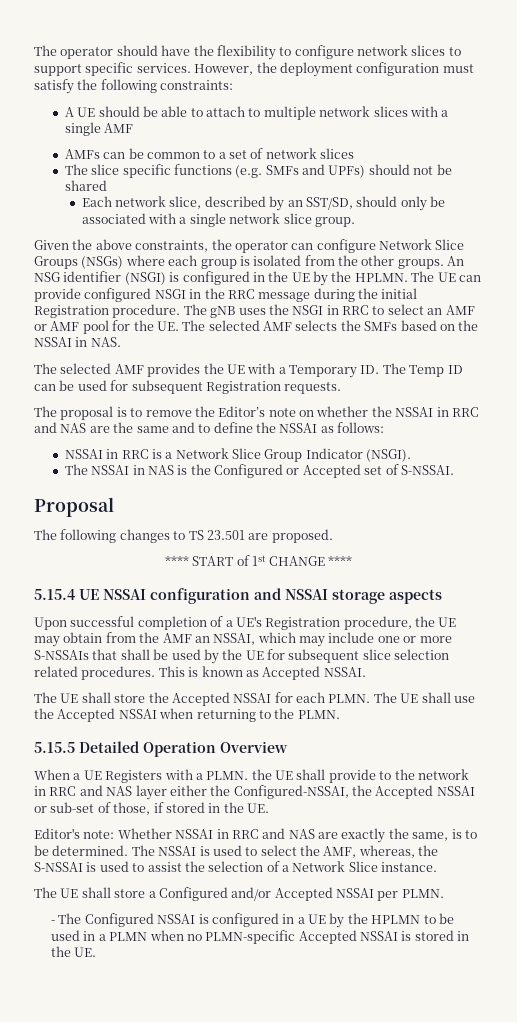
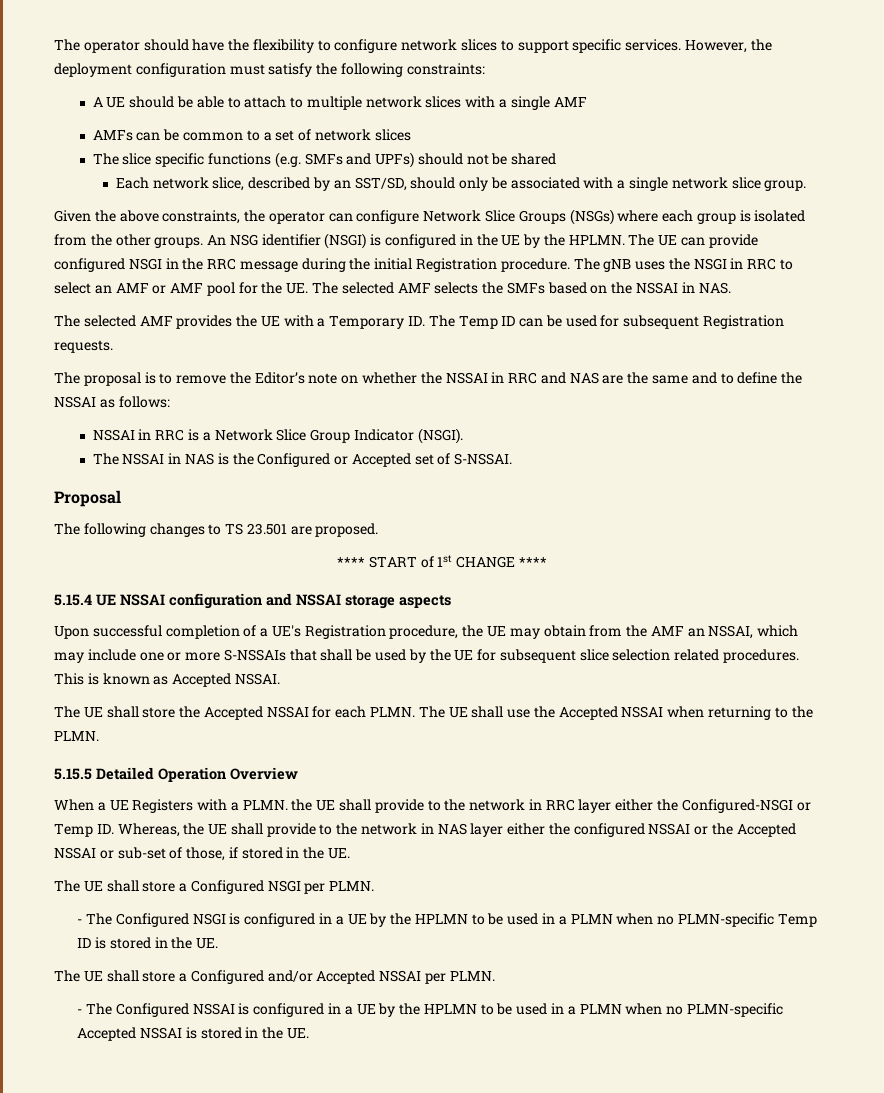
- When a UE Registers with a PLMN. the UE shall provide to the network in RRC and NAS layer either the Configured-NSSAI, the Accepted NSSAI or sub-set of those, if stored in the UE.
+ When a UE Registers with a PLMN. the UE shall provide to the network in RRC layer either the Configured-NSGI or Temp ID. Whereas, the UE shall provide to the network in NAS layer either the configured NSSAI or the Accepted NSSAI or sub-set of those, if stored in the UE.
- Editor's note: Whether NSSAI in RRC and NAS are exactly the same, is to be determined. The NSSAI is used to select the AMF, whereas, the S-NSSAI is used to assist the selection of a Network Slice instance.
+ The UE shall store a Configured NSGI per PLMN.
+ - The Configured NSGI is configured in a UE by the HPLMN to be used in a PLMN when no PLMN-specific Temp ID is stored in the UE.

